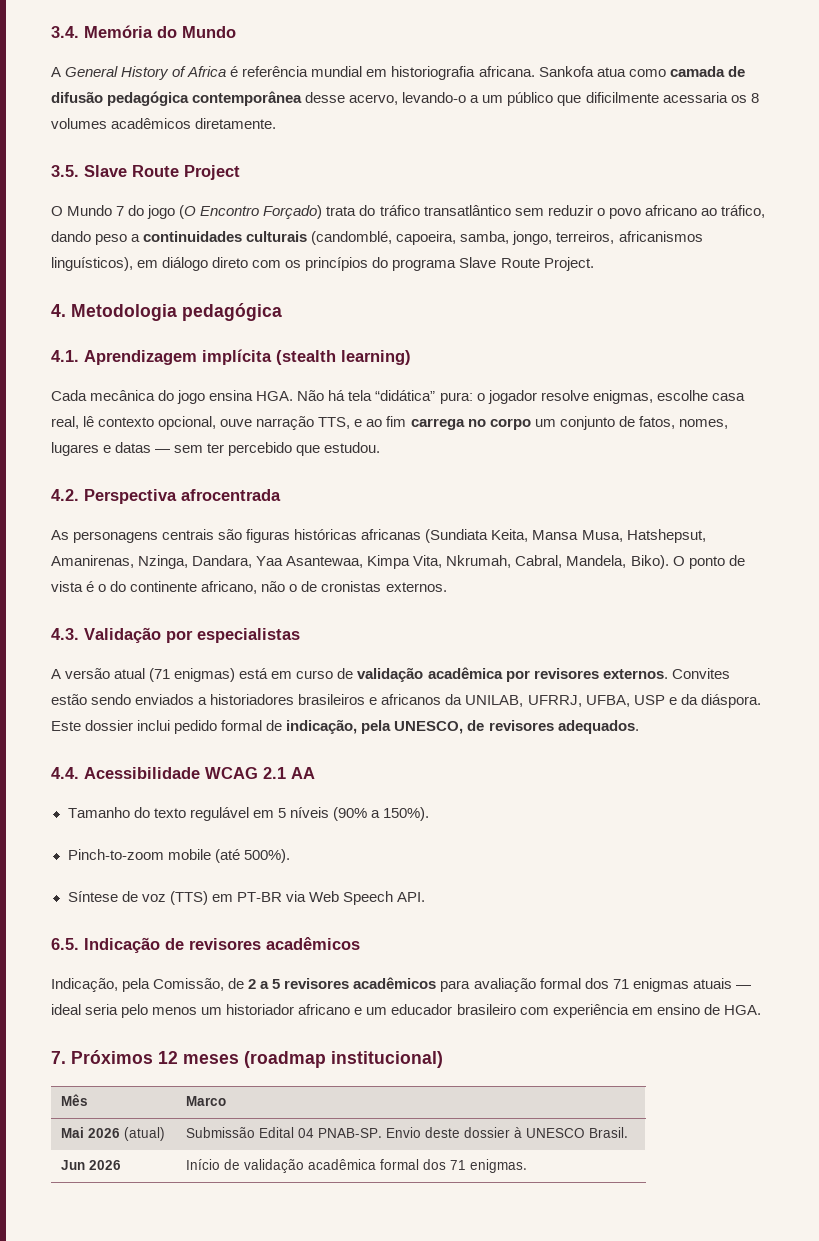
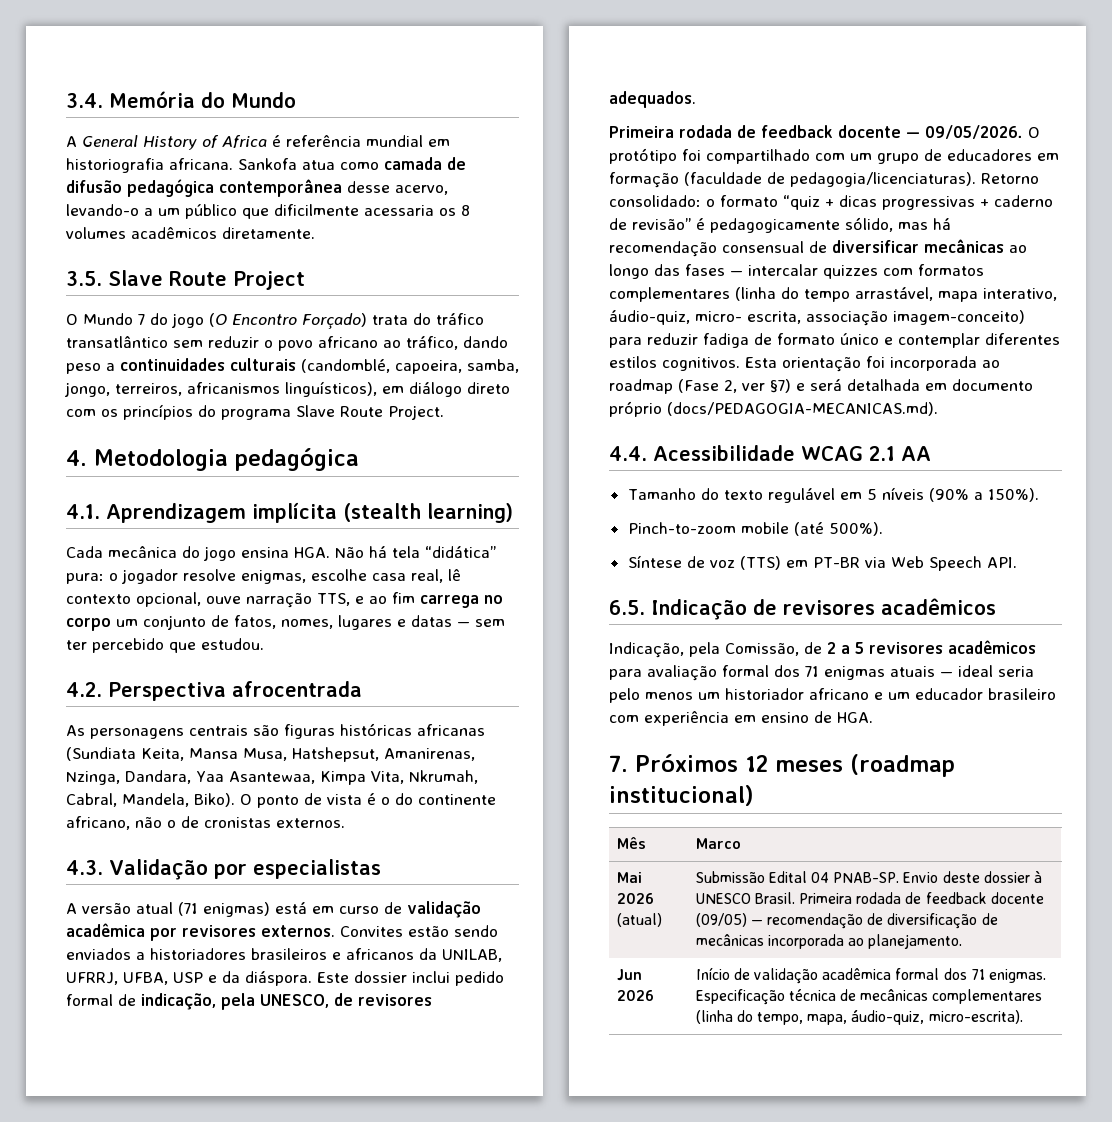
+ Primeira rodada de feedback docente — 09/05/2026. O protótipo foi compartilhado com um grupo de educadores em formação (faculdade de pedagogia/licenciaturas). Retorno consolidado: o formato “quiz + dicas progressivas + caderno de revisão” é pedagogicamente sólido, mas há recomendação consensual de diversificar mecânicas ao longo das fases — intercalar quizzes com formatos complementares (linha do tempo arrastável, mapa interativo, áudio-quiz, micro- escrita, associação imagem-conceito) para reduzir fadiga de formato único e contemplar diferentes estilos cognitivos. Esta orientação foi incorporada ao roadmap (Fase 2, ver §7) e será detalhada em documento próprio (docs/PEDAGOGIA-MECANICAS.md).
- Mai 2026 (atual) | Submissão Edital 04 PNAB-SP. Envio deste dossier à UNESCO Brasil.
+ Mai 2026 (atual) | Submissão Edital 04 PNAB-SP. Envio deste dossier à UNESCO Brasil. Primeira rodada de feedback docente (09/05) — recomendação de diversificação de mecânicas incorporada ao planejamento.
- Jun 2026 | Início de validação acadêmica formal dos 71 enigmas.
+ Jun 2026 | Início de validação acadêmica formal dos 71 enigmas. Especificação técnica de mecânicas complementares (linha do tempo, mapa, áudio-quiz, micro-escrita).

